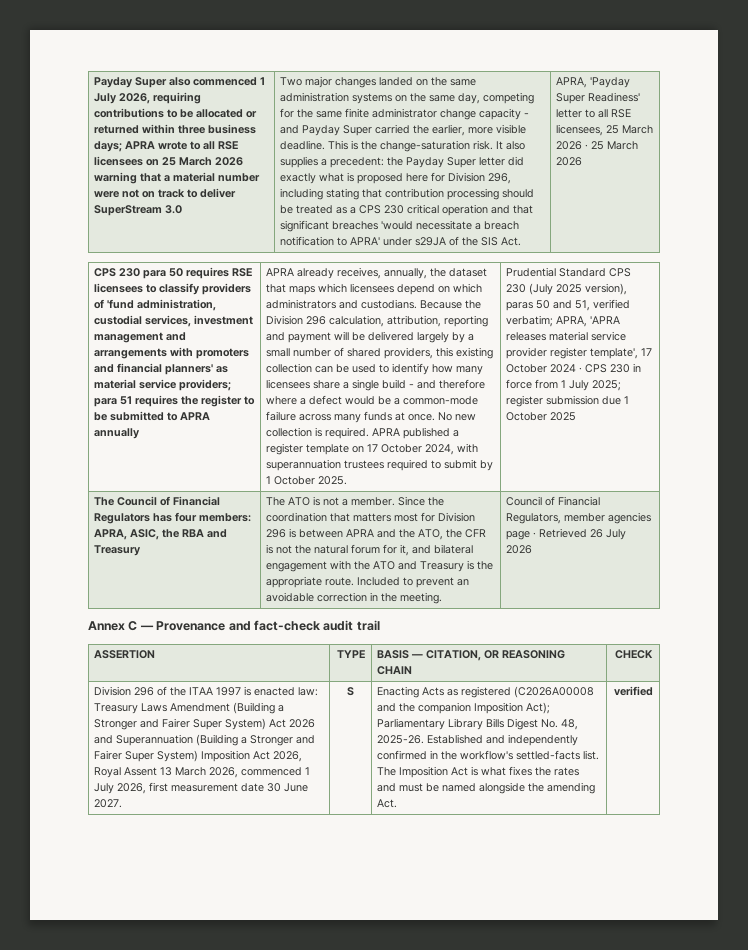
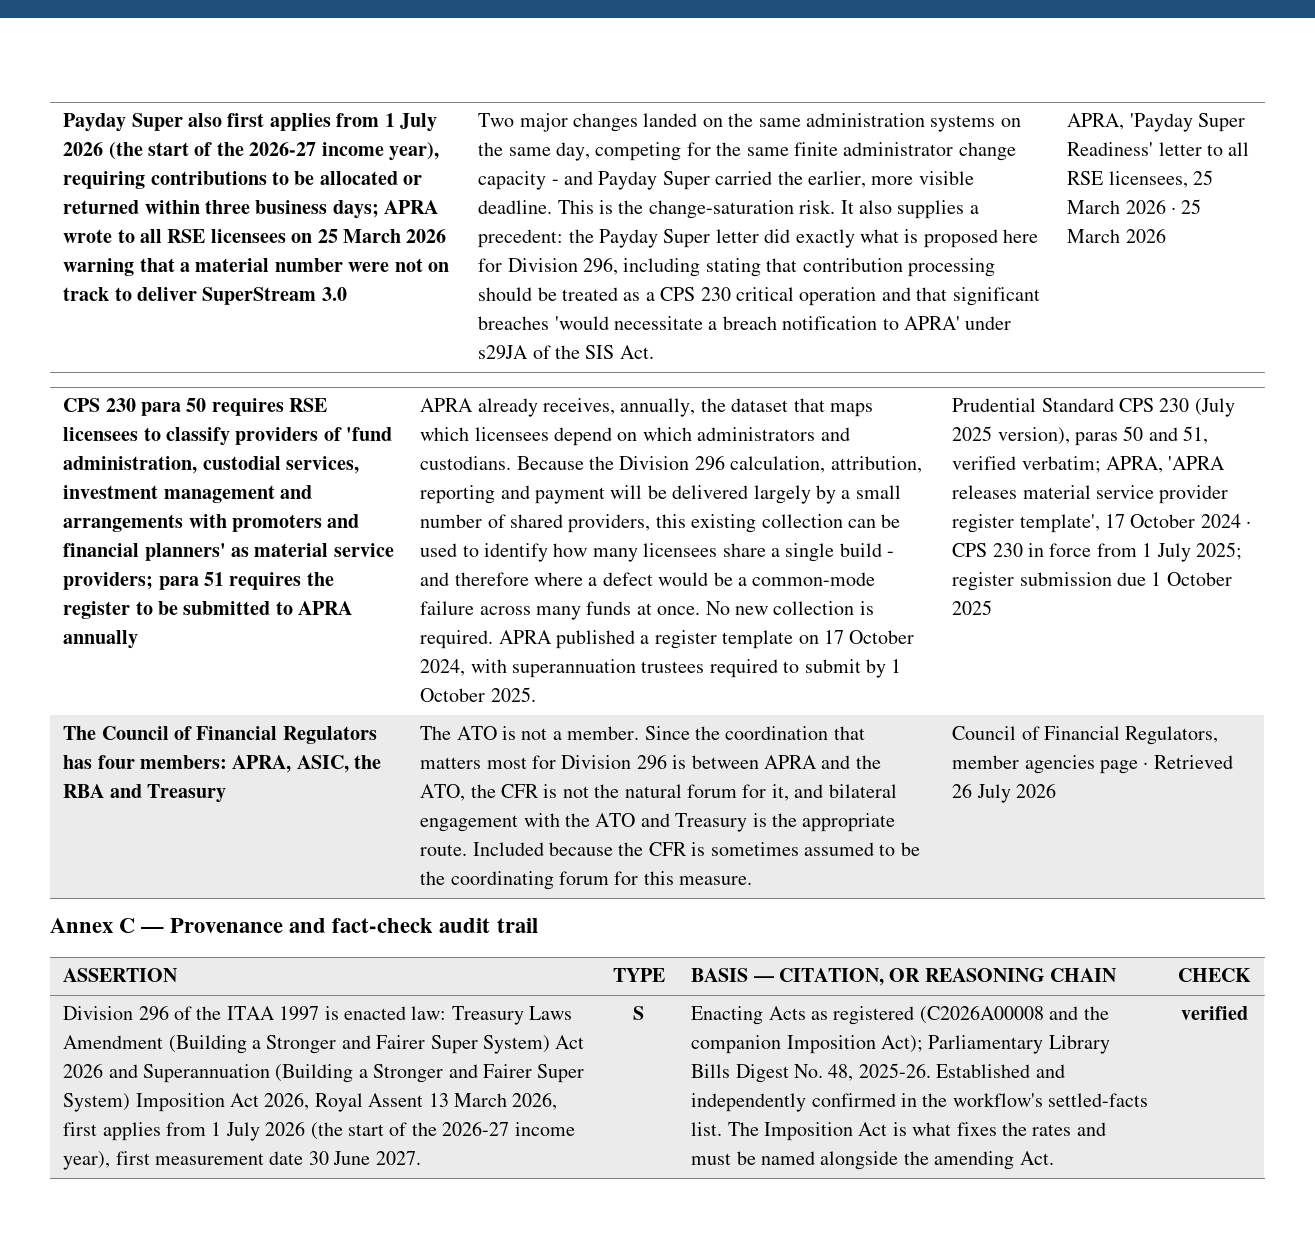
- Payday Super also commenced 1 July 2026, requiring contributions to be allocated or returned within three business days; APRA wrote to all RSE licensees on 25 March 2026 warning that a material number were not on track to deliver SuperStream 3.0
+ Payday Super also first applies from 1 July 2026 (the start of the 2026-27 income year), requiring contributions to be allocated or returned within three business days; APRA wrote to all RSE licensees on 25 March 2026 warning that a material number were not on track to deliver SuperStream 3.0
- Included to prevent an avoidable correction in the meeting.
+ Included because the CFR is sometimes assumed to be the coordinating forum for this measure.
- Division 296 of the ITAA 1997 is enacted law: Treasury Laws Amendment (Building a Stronger and Fairer Super System) Act 2026 and Superannuation (Building a Stronger and Fairer Super System) Imposition Act 2026, Royal Assent 13 March 2026, commenced 1 July 2026, first measurement date 30 June 2027.
+ Division 296 of the ITAA 1997 is enacted law: Treasury Laws Amendment (Building a Stronger and Fairer Super System) Act 2026 and Superannuation (Building a Stronger and Fairer Super System) Imposition Act 2026, Royal Assent 13 March 2026, first applies from 1 July 2026 (the start of the 2026-27 income year), first measurement date 30 June 2027.

